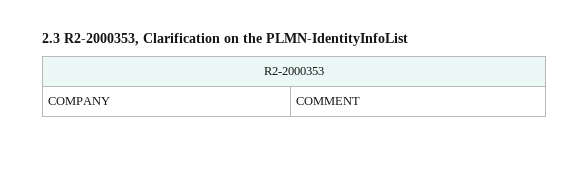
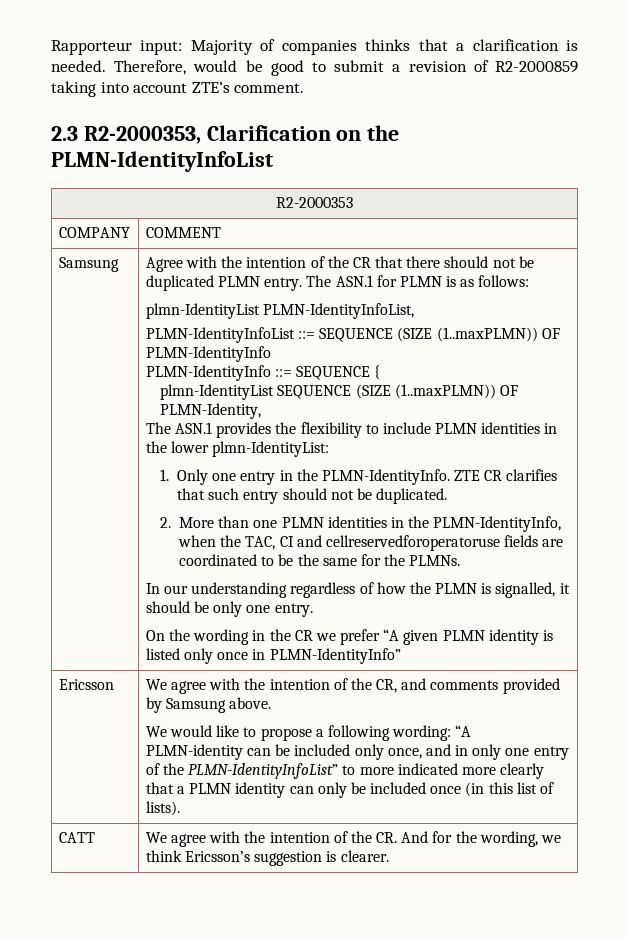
+ Rapporteur input: Majority of companies thinks that a clarification is needed. Therefore, would be good to submit a revision of R2-2000859 taking into account ZTE’s comment.
+ Samsung | Agree with the intention of the CR that there should not be duplicated PLMN entry. The ASN.1 for PLMN is as follows:
+ plmn-IdentityList PLMN-IdentityInfoList,
+ PLMN-IdentityInfoList ::= SEQUENCE (SIZE (1..maxPLMN)) OF PLMN-IdentityInfo
+ PLMN-IdentityInfo ::= SEQUENCE {
+ plmn-IdentityList SEQUENCE (SIZE (1..maxPLMN)) OF PLMN-Identity,
+ The ASN.1 provides the flexibility to include PLMN identities in the lower plmn-IdentityList:
+ 1. Only one entry in the PLMN-IdentityInfo. ZTE CR clarifies that such entry should not be duplicated.
+ 2. More than one PLMN identities in the PLMN-IdentityInfo, when the TAC, CI and cellreservedforoperatoruse fields are coordinated to be the same for the PLMNs.
+ In our understanding regardless of how the PLMN is signalled, it should be only one entry.
+ On the wording in the CR we prefer “A given PLMN identity is listed only once in PLMN-IdentityInfo”
+ Ericsson | We agree with the intention of the CR, and comments provided by Samsung above.
+ We would like to propose a following wording: “A PLMN-identity can be included only once, and in only one entry of the PLMN-IdentityInfoList” to more indicated more clearly that a PLMN identity can only be included once (in this list of lists).
+ CATT | We agree with the intention of the CR. And for the wording, we think Ericsson’s suggestion is clearer.

